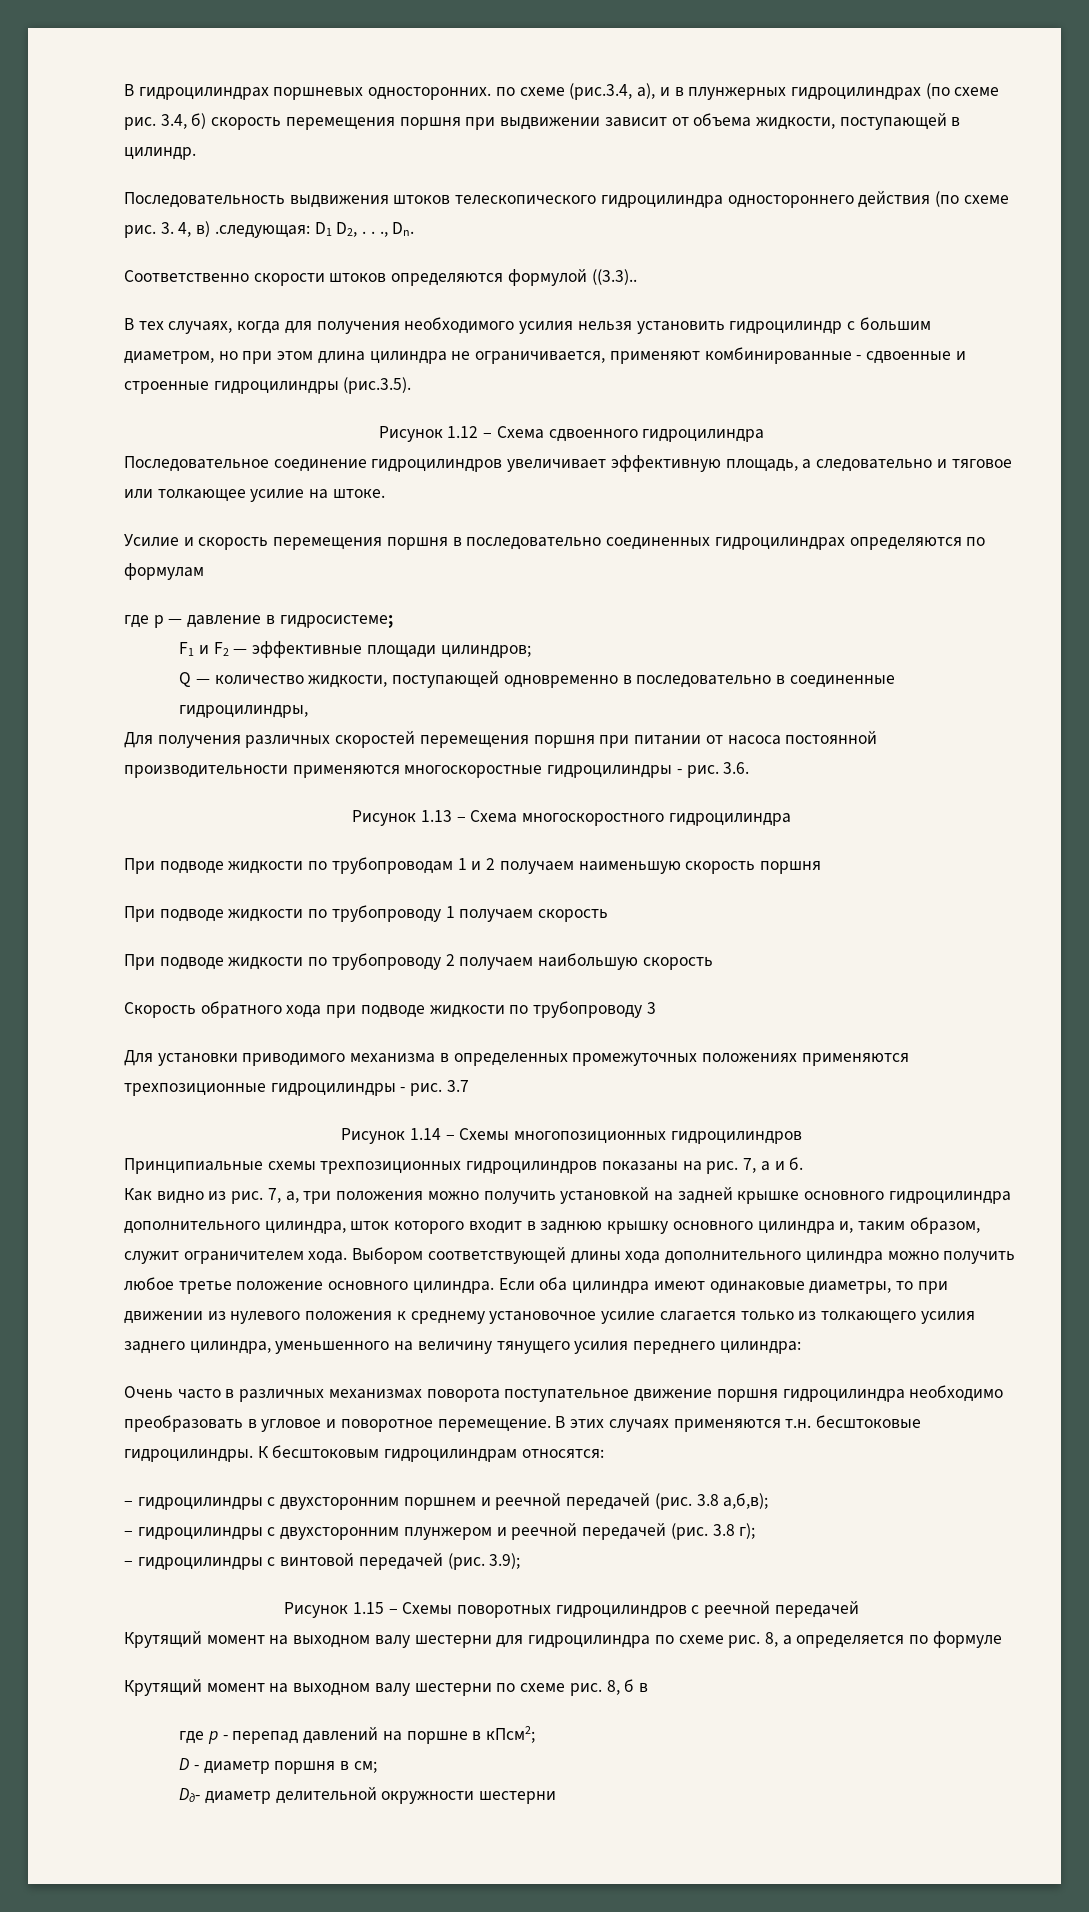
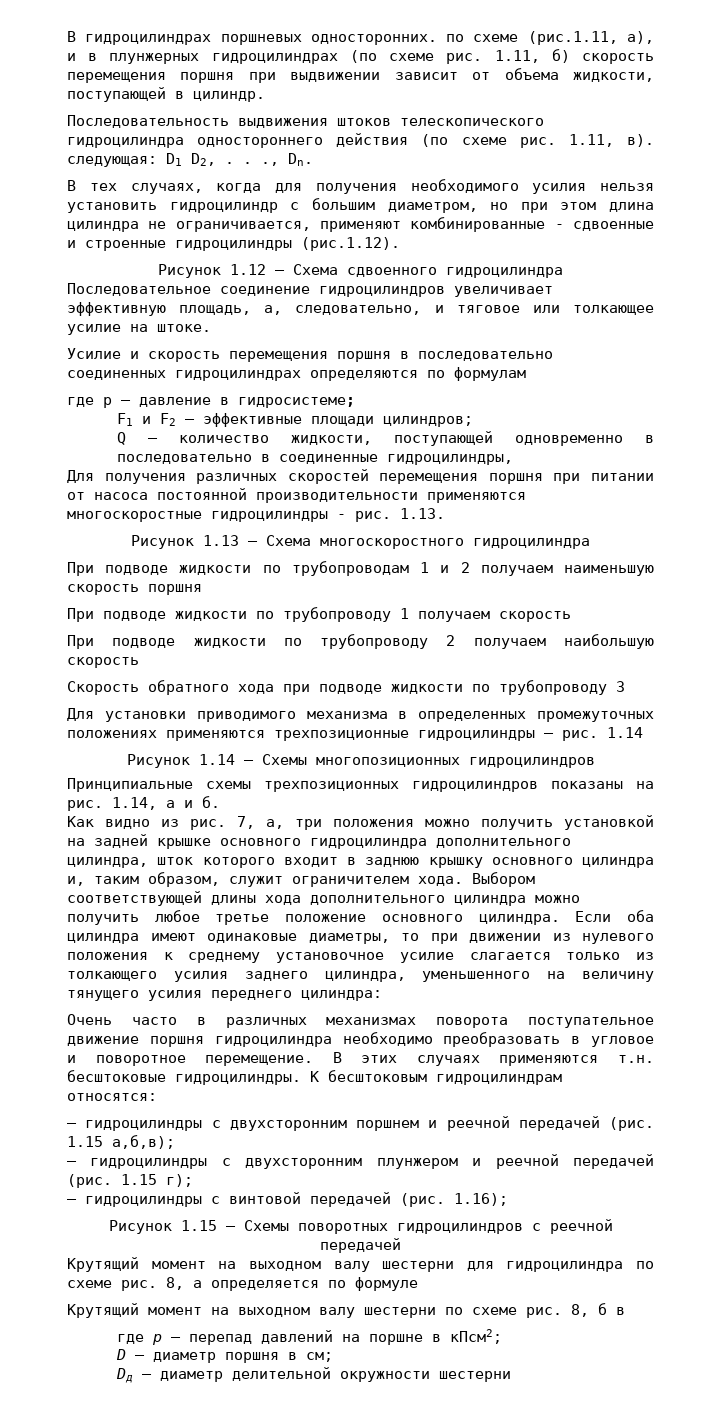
- В гидроцилиндрах поршневых односторонних. по схеме (рис.3.4, а), и в плунжерных гидроцилиндрах (по схеме рис.
+ В гидроцилиндрах поршневых односторонних. по схеме (рис.1.11, а), и в плунжерных гидроцилиндрах (по схеме рис.
- 3.4, б) скорость перемещения поршня при выдвижении зависит от объема жидкости, поступающей в цилиндр.
+ 1.11, б) скорость перемещения поршня при выдвижении зависит от объема жидкости, поступающей в цилиндр.
- 3. 4, в) .следующая: D1 D2, . . ., Dn.
+ 1.11, в). следующая: D1 D2, . . ., Dn.
- Соответственно скорости штоков определяются формулой ((3.3)..
- В тех случаях, когда для получения необходимого усилия нельзя установить гидроцилиндр с большим диаметром, но при этом длина цилиндра не ограничивается, применяют комбинированные - сдвоенные и строенные гидроцилиндры (рис.3.5).
+ В тех случаях, когда для получения необходимого усилия нельзя установить гидроцилиндр с большим диаметром, но при этом длина цилиндра не ограничивается, применяют комбинированные - сдвоенные и строенные гидроцилиндры (рис.1.12).
- Последовательное соединение гидроцилиндров увеличивает эффективную площадь, а следовательно и тяговое или толкающее усилие на штоке.
+ Последовательное соединение гидроцилиндров увеличивает эффективную площадь, а, следовательно, и тяговое или толкающее усилие на штоке.
- 3.6.
+ 1.13.
- Для установки приводимого механизма в определенных промежуточных положениях применяются трехпозиционные гидроцилиндры - рис. 3.7
+ Для установки приводимого механизма в определенных промежуточных положениях применяются трехпозиционные гидроцилиндры — рис. 1.14
- 7, а и б.
+ 1.14, а и б.
- 3.8 а,б,в);
+ 1.15 а,б,в);
- 3.8 г);
+ 1.15 г);
- 3.9);
+ 1.16);
- где р - перепад давлений на поршне в кПсм2;
+ где р — перепад давлений на поршне в кПсм2;
- D - диаметр поршня в см;
+ D — диаметр поршня в см;
- Dд- диаметр делительной окружности шестерни
+ Dд — диаметр делительной окружности шестерни

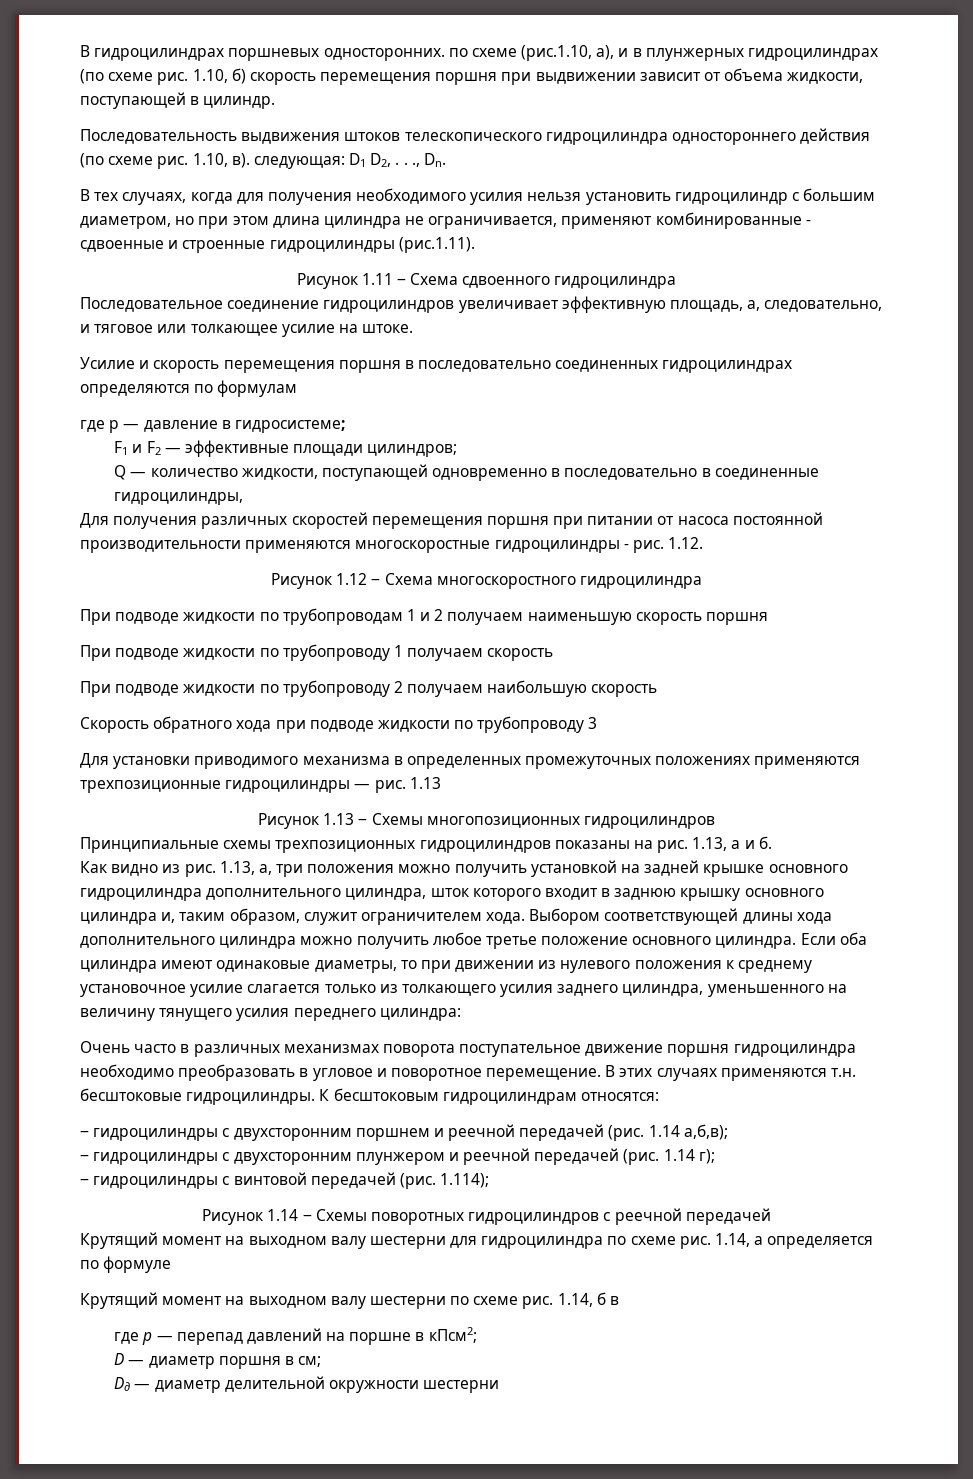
- В гидроцилиндрах поршневых односторонних. по схеме (рис.1.11, а), и в плунжерных гидроцилиндрах (по схеме рис.
+ В гидроцилиндрах поршневых односторонних. по схеме (рис.1.10, а), и в плунжерных гидроцилиндрах (по схеме рис.
- 1.11, б) скорость перемещения поршня при выдвижении зависит от объема жидкости, поступающей в цилиндр.
+ 1.10, б) скорость перемещения поршня при выдвижении зависит от объема жидкости, поступающей в цилиндр.
- 1.11, в). следующая: D1 D2, . . ., Dn.
+ 1.10, в). следующая: D1 D2, . . ., Dn.
- В тех случаях, когда для получения необходимого усилия нельзя установить гидроцилиндр с большим диаметром, но при этом длина цилиндра не ограничивается, применяют комбинированные - сдвоенные и строенные гидроцилиндры (рис.1.12).
- Рисунок 1.12 ‒ Схема сдвоенного гидроцилиндра
+ В тех случаях, когда для получения необходимого усилия нельзя установить гидроцилиндр с большим диаметром, но при этом длина цилиндра не ограничивается, применяют комбинированные - сдвоенные и строенные гидроцилиндры (рис.1.11).
+ Рисунок 1.11 ‒ Схема сдвоенного гидроцилиндра
- 1.13.
- Рисунок 1.13 ‒ Схема многоскоростного гидроцилиндра
+ 1.12.
+ Рисунок 1.12 ‒ Схема многоскоростного гидроцилиндра
- Для установки приводимого механизма в определенных промежуточных положениях применяются трехпозиционные гидроцилиндры — рис. 1.14
- Рисунок 1.14 ‒ Схемы многопозиционных гидроцилиндров
+ Для установки приводимого механизма в определенных промежуточных положениях применяются трехпозиционные гидроцилиндры — рис. 1.13
+ Рисунок 1.13 ‒ Схемы многопозиционных гидроцилиндров
- 1.14, а и б.
+ 1.13, а и б.
- 7, а, три положения можно получить установкой на задней крышке основного гидроцилиндра дополнительного цилиндра, шток которого входит в заднюю крышку основного цилиндра и, таким образом, служит ограничителем хода.
+ 1.13, а, три положения можно получить установкой на задней крышке основного гидроцилиндра дополнительного цилиндра, шток которого входит в заднюю крышку основного цилиндра и, таким образом, служит ограничителем хода.
- 1.15 а,б,в);
+ 1.14 а,б,в);
- 1.15 г);
+ 1.14 г);
- 1.16);
- Рисунок 1.15 ‒ Схемы поворотных гидроцилиндров с реечной передачей
+ 1.114);
+ Рисунок 1.14 ‒ Схемы поворотных гидроцилиндров с реечной передачей
- 8, а определяется по формуле
+ 1.14, а определяется по формуле
- 8, б в
+ 1.14, б в

